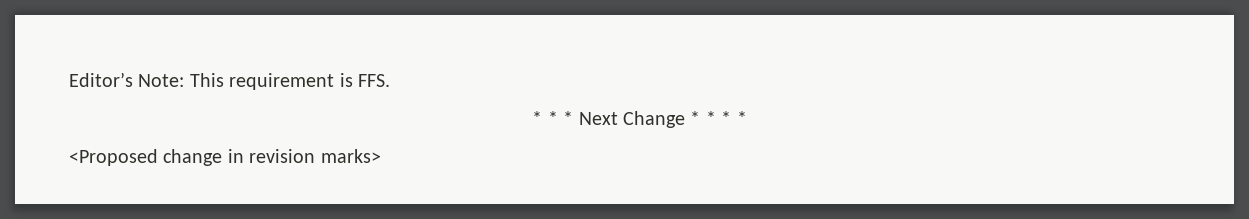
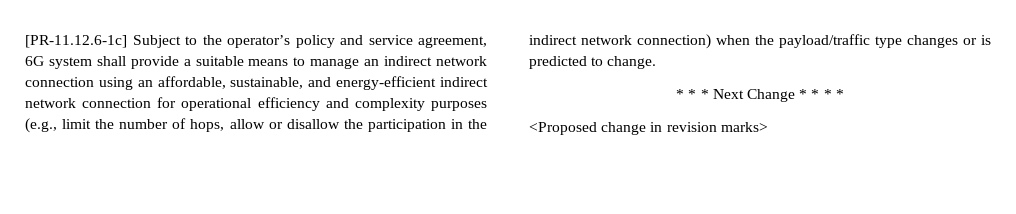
- Editor’s Note: This requirement is FFS.
+ [PR-11.12.6-1c] Subject to the operator’s policy and service agreement, 6G system shall provide a suitable means to manage an indirect network connection using an affordable, sustainable, and energy-efficient indirect network connection for operational efficiency and complexity purposes (e.g., limit the number of hops, allow or disallow the participation in the indirect network connection) when the payload/traffic type changes or is predicted to change.

